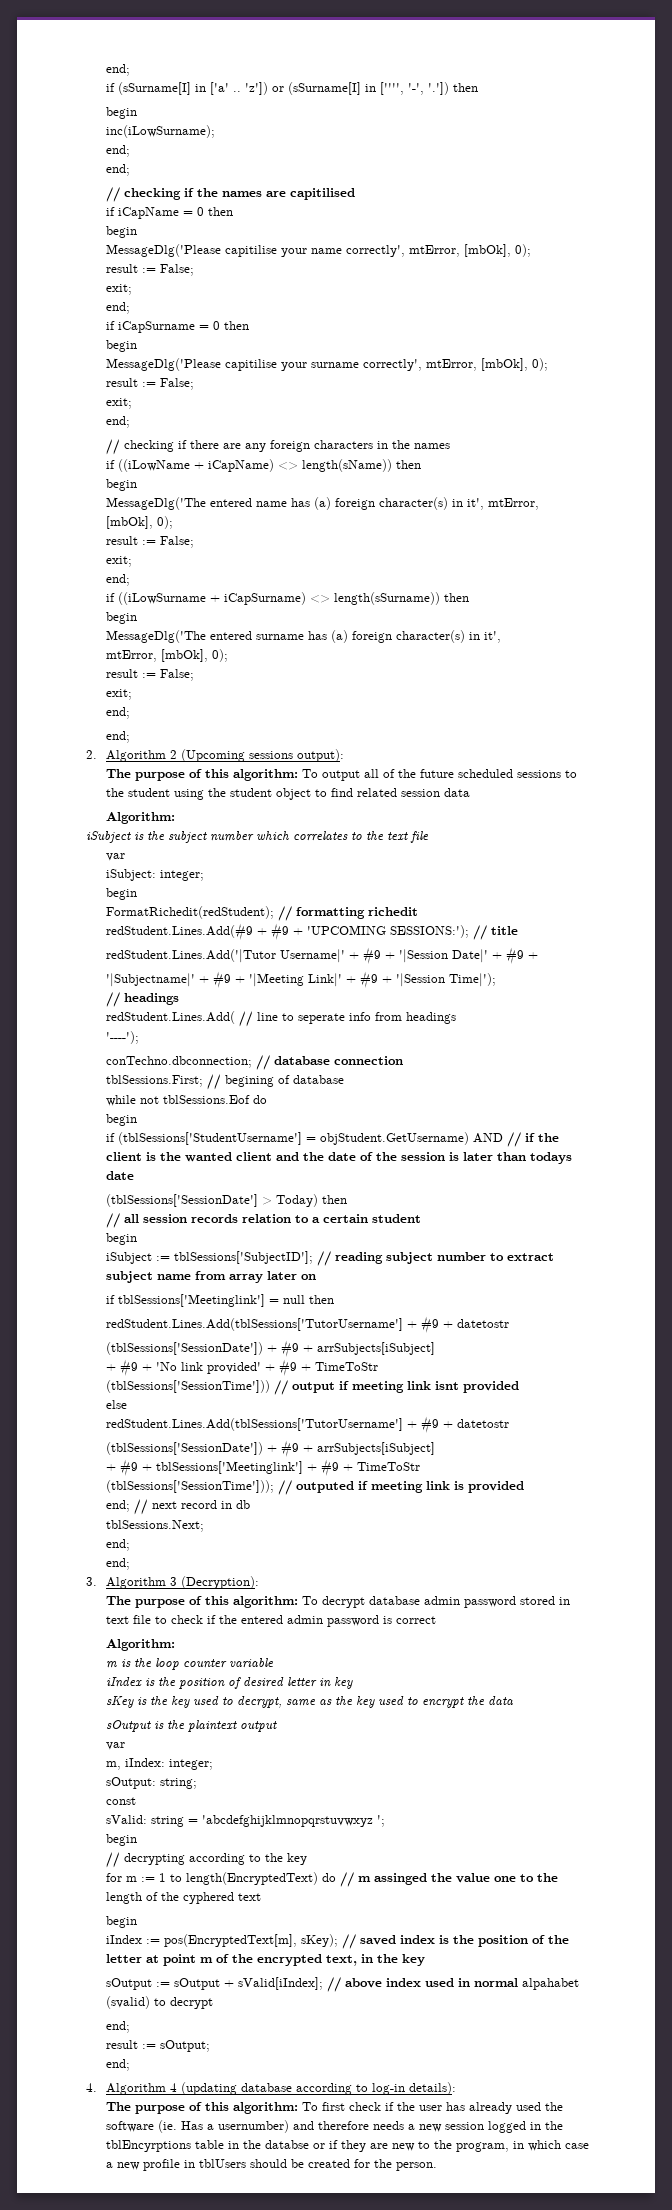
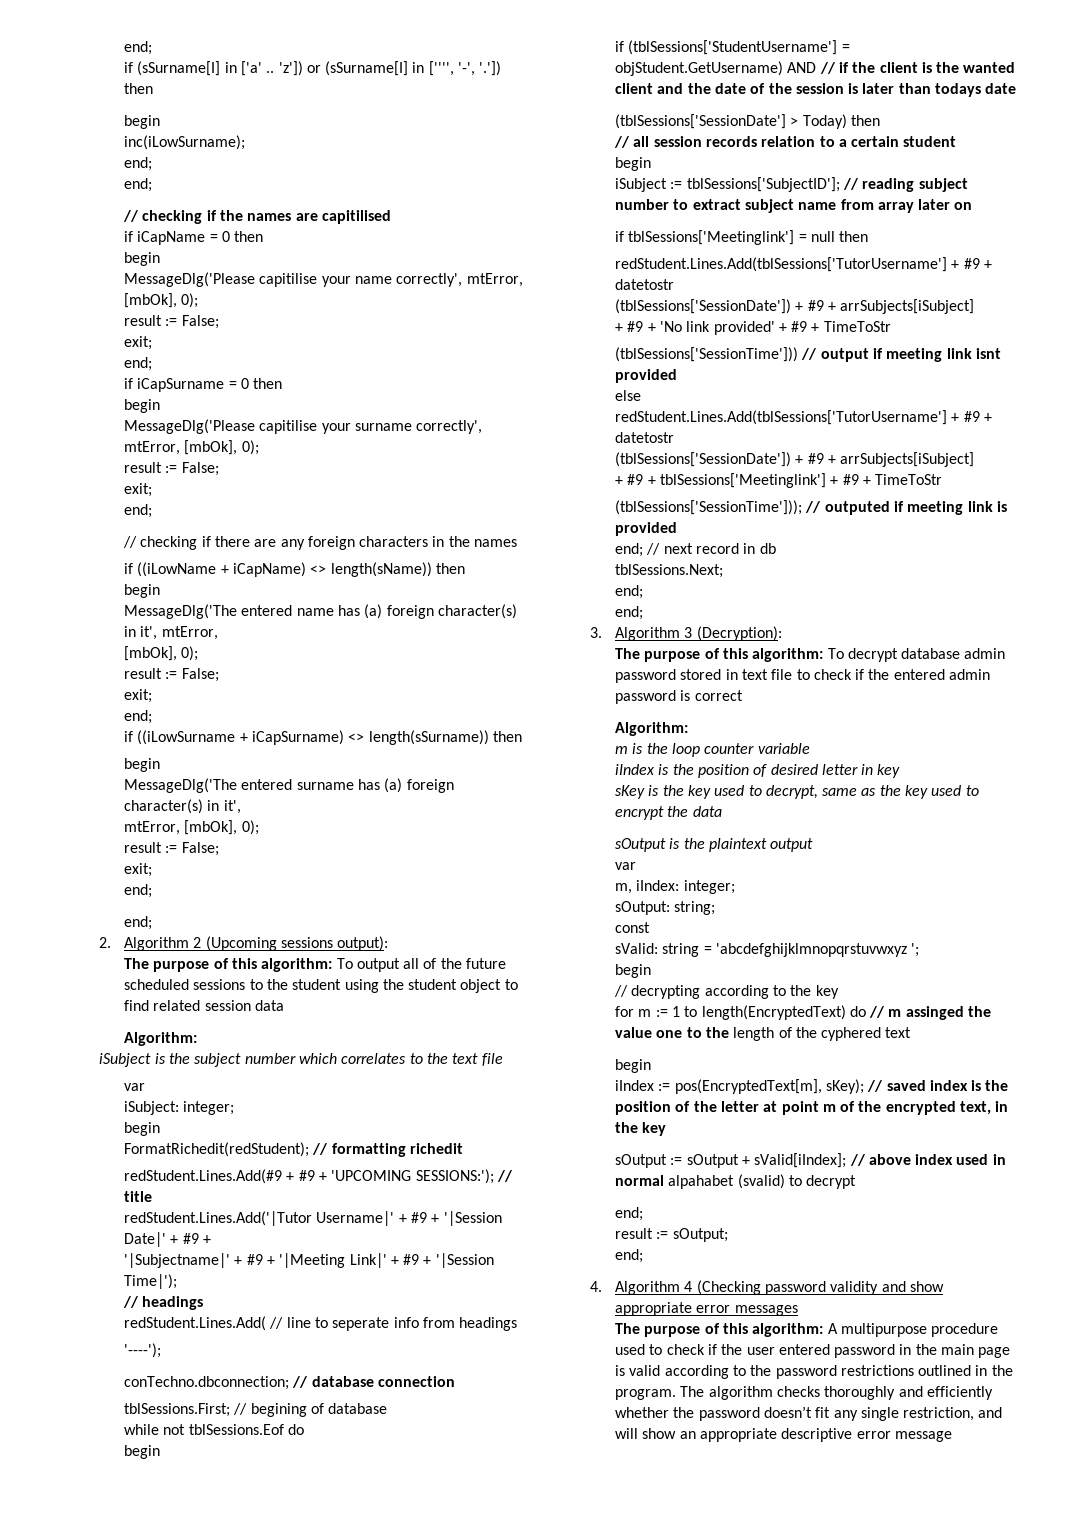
- 4. Algorithm 4 (updating database according to log-in details):
- The purpose of this algorithm: To first check if the user has already used the software (ie. Has a usernumber) and therefore needs a new session logged in the tblEncyrptions table in the databse or if they are new to the program, in which case a new profile in tblUsers should be created for the person.
+ 4. Algorithm 4 (Checking password validity and show appropriate error messages
+ The purpose of this algorithm: A multipurpose procedure used to check if the user entered password in the main page is valid according to the password restrictions outlined in the program. The algorithm checks thoroughly and efficiently whether the password doesn’t fit any single restriction, and will show an appropriate descriptive error message

